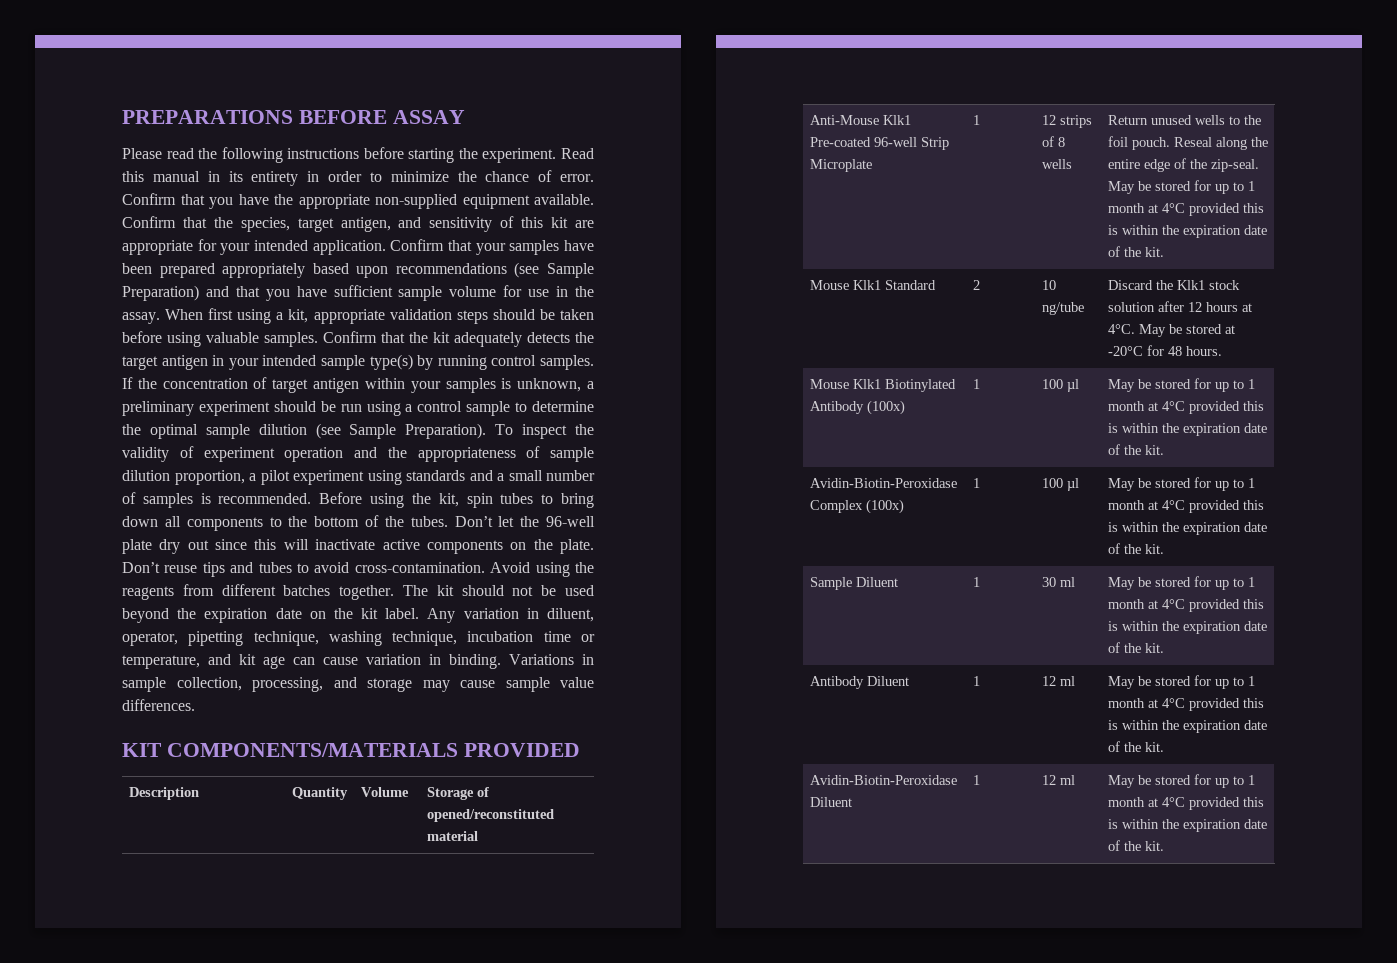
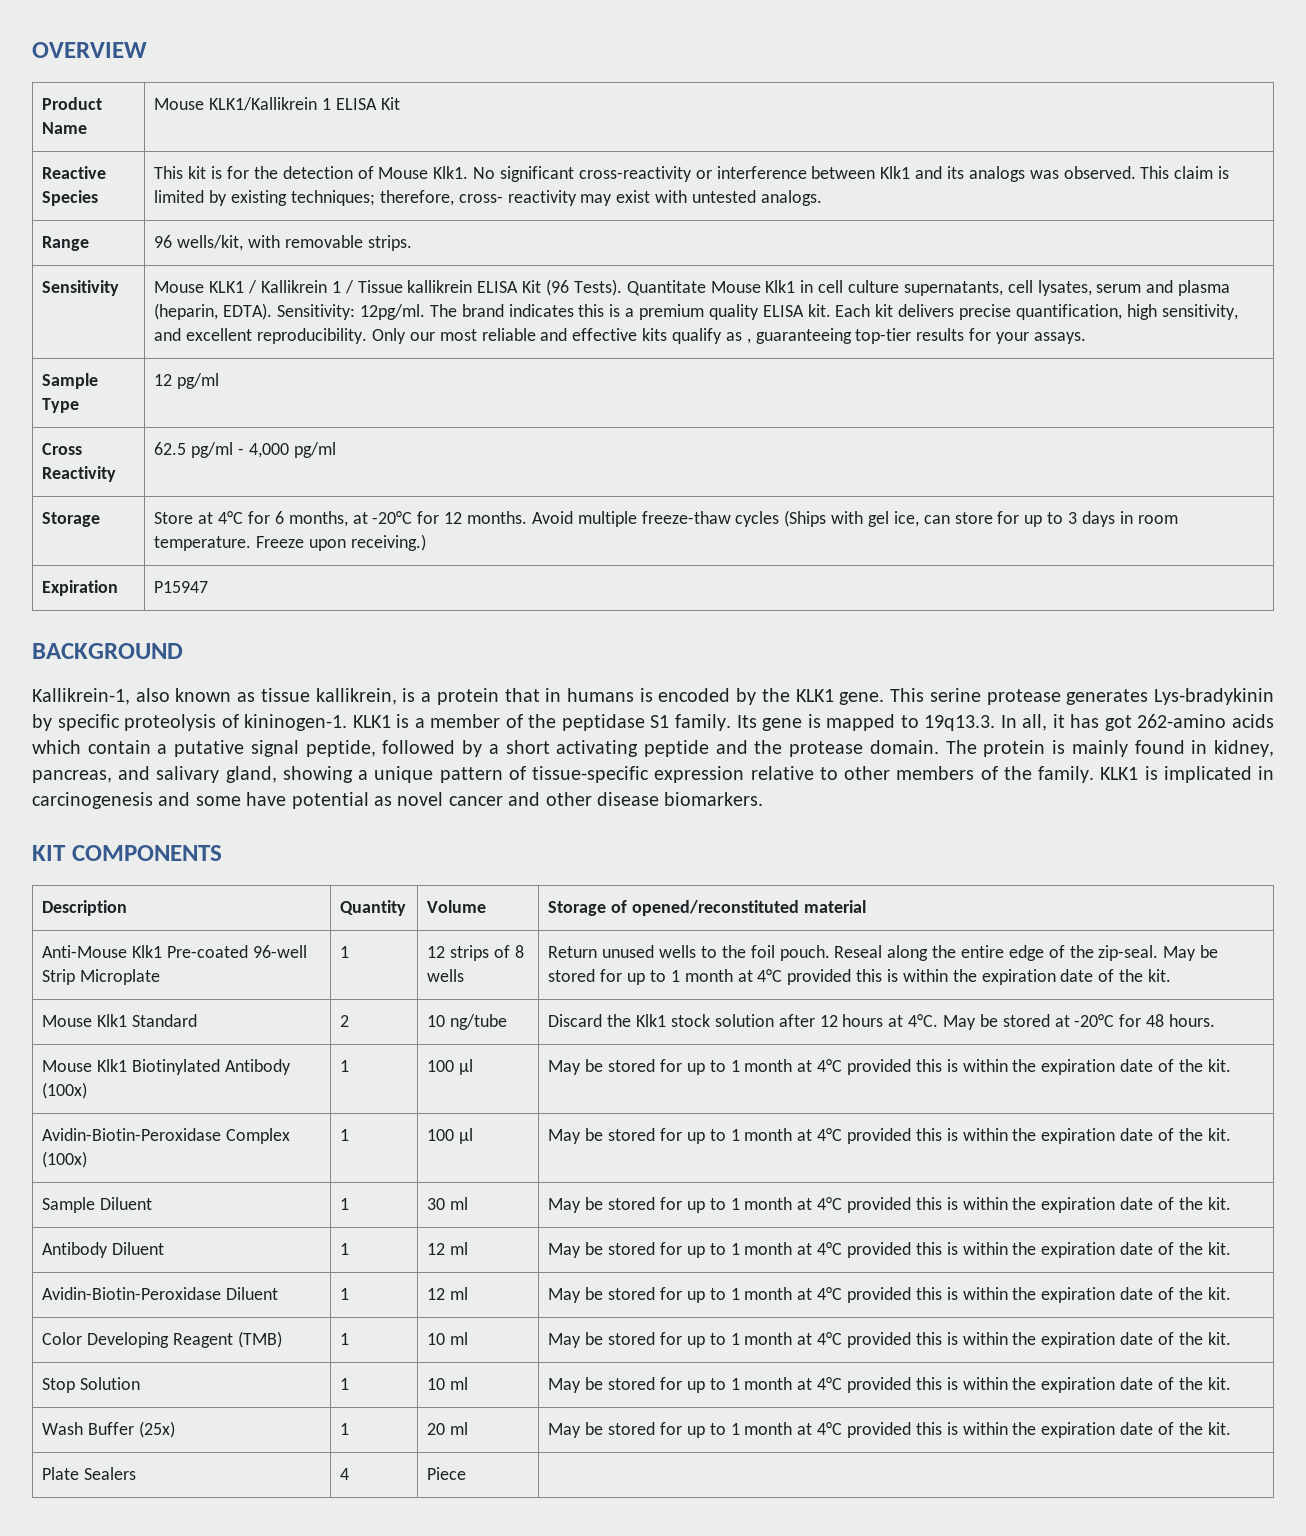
- PREPARATIONS BEFORE ASSAY
- Please read the following instructions before starting the experiment. Read this manual in its entirety in order to minimize the chance of error. Confirm that you have the appropriate non-supplied equipment available. Confirm that the species, target antigen, and sensitivity of this kit are appropriate for your intended application. Confirm that your samples have been prepared appropriately based upon recommendations (see Sample Preparation) and that you have sufficient sample volume for use in the assay. When first using a kit, appropriate validation steps should be taken before using valuable samples. Confirm that the kit adequately detects the target antigen in your intended sample type(s) by running control samples. If the concentration of target antigen within your samples is unknown, a preliminary experiment should be run using a control sample to determine the optimal sample dilution (see Sample Preparation). To inspect the validity of experiment operation and the appropriateness of sample dilution proportion, a pilot experiment using standards and a small number of samples is recommended. Before using the kit, spin tubes to bring down all components to the bottom of the tubes. Don’t let the 96-well plate dry out since this will inactivate active components on the plate. Don’t reuse tips and tubes to avoid cross-contamination. Avoid using the reagents from different batches together. The kit should not be used beyond the expiration date on the kit label. Any variation in diluent, operator, pipetting technique, washing technique, incubation time or temperature, and kit age can cause variation in binding. Variations in sample collection, processing, and storage may cause sample value differences.
+ OVERVIEW
+ Product Name | Mouse KLK1/Kallikrein 1 ELISA Kit
+ Reactive Species | This kit is for the detection of Mouse Klk1. No significant cross-reactivity or interference between Klk1 and its analogs was observed. This claim is limited by existing techniques; therefore, cross- reactivity may exist with untested analogs.
+ Range | 96 wells/kit, with removable strips.
+ Sensitivity | Mouse KLK1 / Kallikrein 1 / Tissue kallikrein ELISA Kit (96 Tests). Quantitate Mouse Klk1 in cell culture supernatants, cell lysates, serum and plasma (heparin, EDTA). Sensitivity: 12pg/ml. The brand indicates this is a premium quality ELISA kit. Each kit delivers precise quantification, high sensitivity, and excellent reproducibility. Only our most reliable and effective kits qualify as , guaranteeing top-tier results for your assays.
+ Sample Type | 12 pg/ml
+ Cross Reactivity | 62.5 pg/ml - 4,000 pg/ml
+ Storage | Store at 4°C for 6 months, at -20°C for 12 months. Avoid multiple freeze-thaw cycles (Ships with gel ice, can store for up to 3 days in room temperature. Freeze upon receiving.)
+ Expiration | P15947
+ BACKGROUND
+ Kallikrein-1, also known as tissue kallikrein, is a protein that in humans is encoded by the KLK1 gene. This serine protease generates Lys-bradykinin by specific proteolysis of kininogen-1. KLK1 is a member of the peptidase S1 family. Its gene is mapped to 19q13.3. In all, it has got 262-amino acids which contain a putative signal peptide, followed by a short activating peptide and the protease domain. The protein is mainly found in kidney, pancreas, and salivary gland, showing a unique pattern of tissue-specific expression relative to other members of the family. KLK1 is implicated in carcinogenesis and some have potential as novel cancer and other disease biomarkers.
- KIT COMPONENTS/MATERIALS PROVIDED
+ KIT COMPONENTS
+ Color Developing Reagent (TMB) | 1 | 10 ml | May be stored for up to 1 month at 4°C provided this is within the expiration date of the kit.
+ Stop Solution | 1 | 10 ml | May be stored for up to 1 month at 4°C provided this is within the expiration date of the kit.
+ Wash Buffer (25x) | 1 | 20 ml | May be stored for up to 1 month at 4°C provided this is within the expiration date of the kit.
+ Plate Sealers | 4 | Piece |

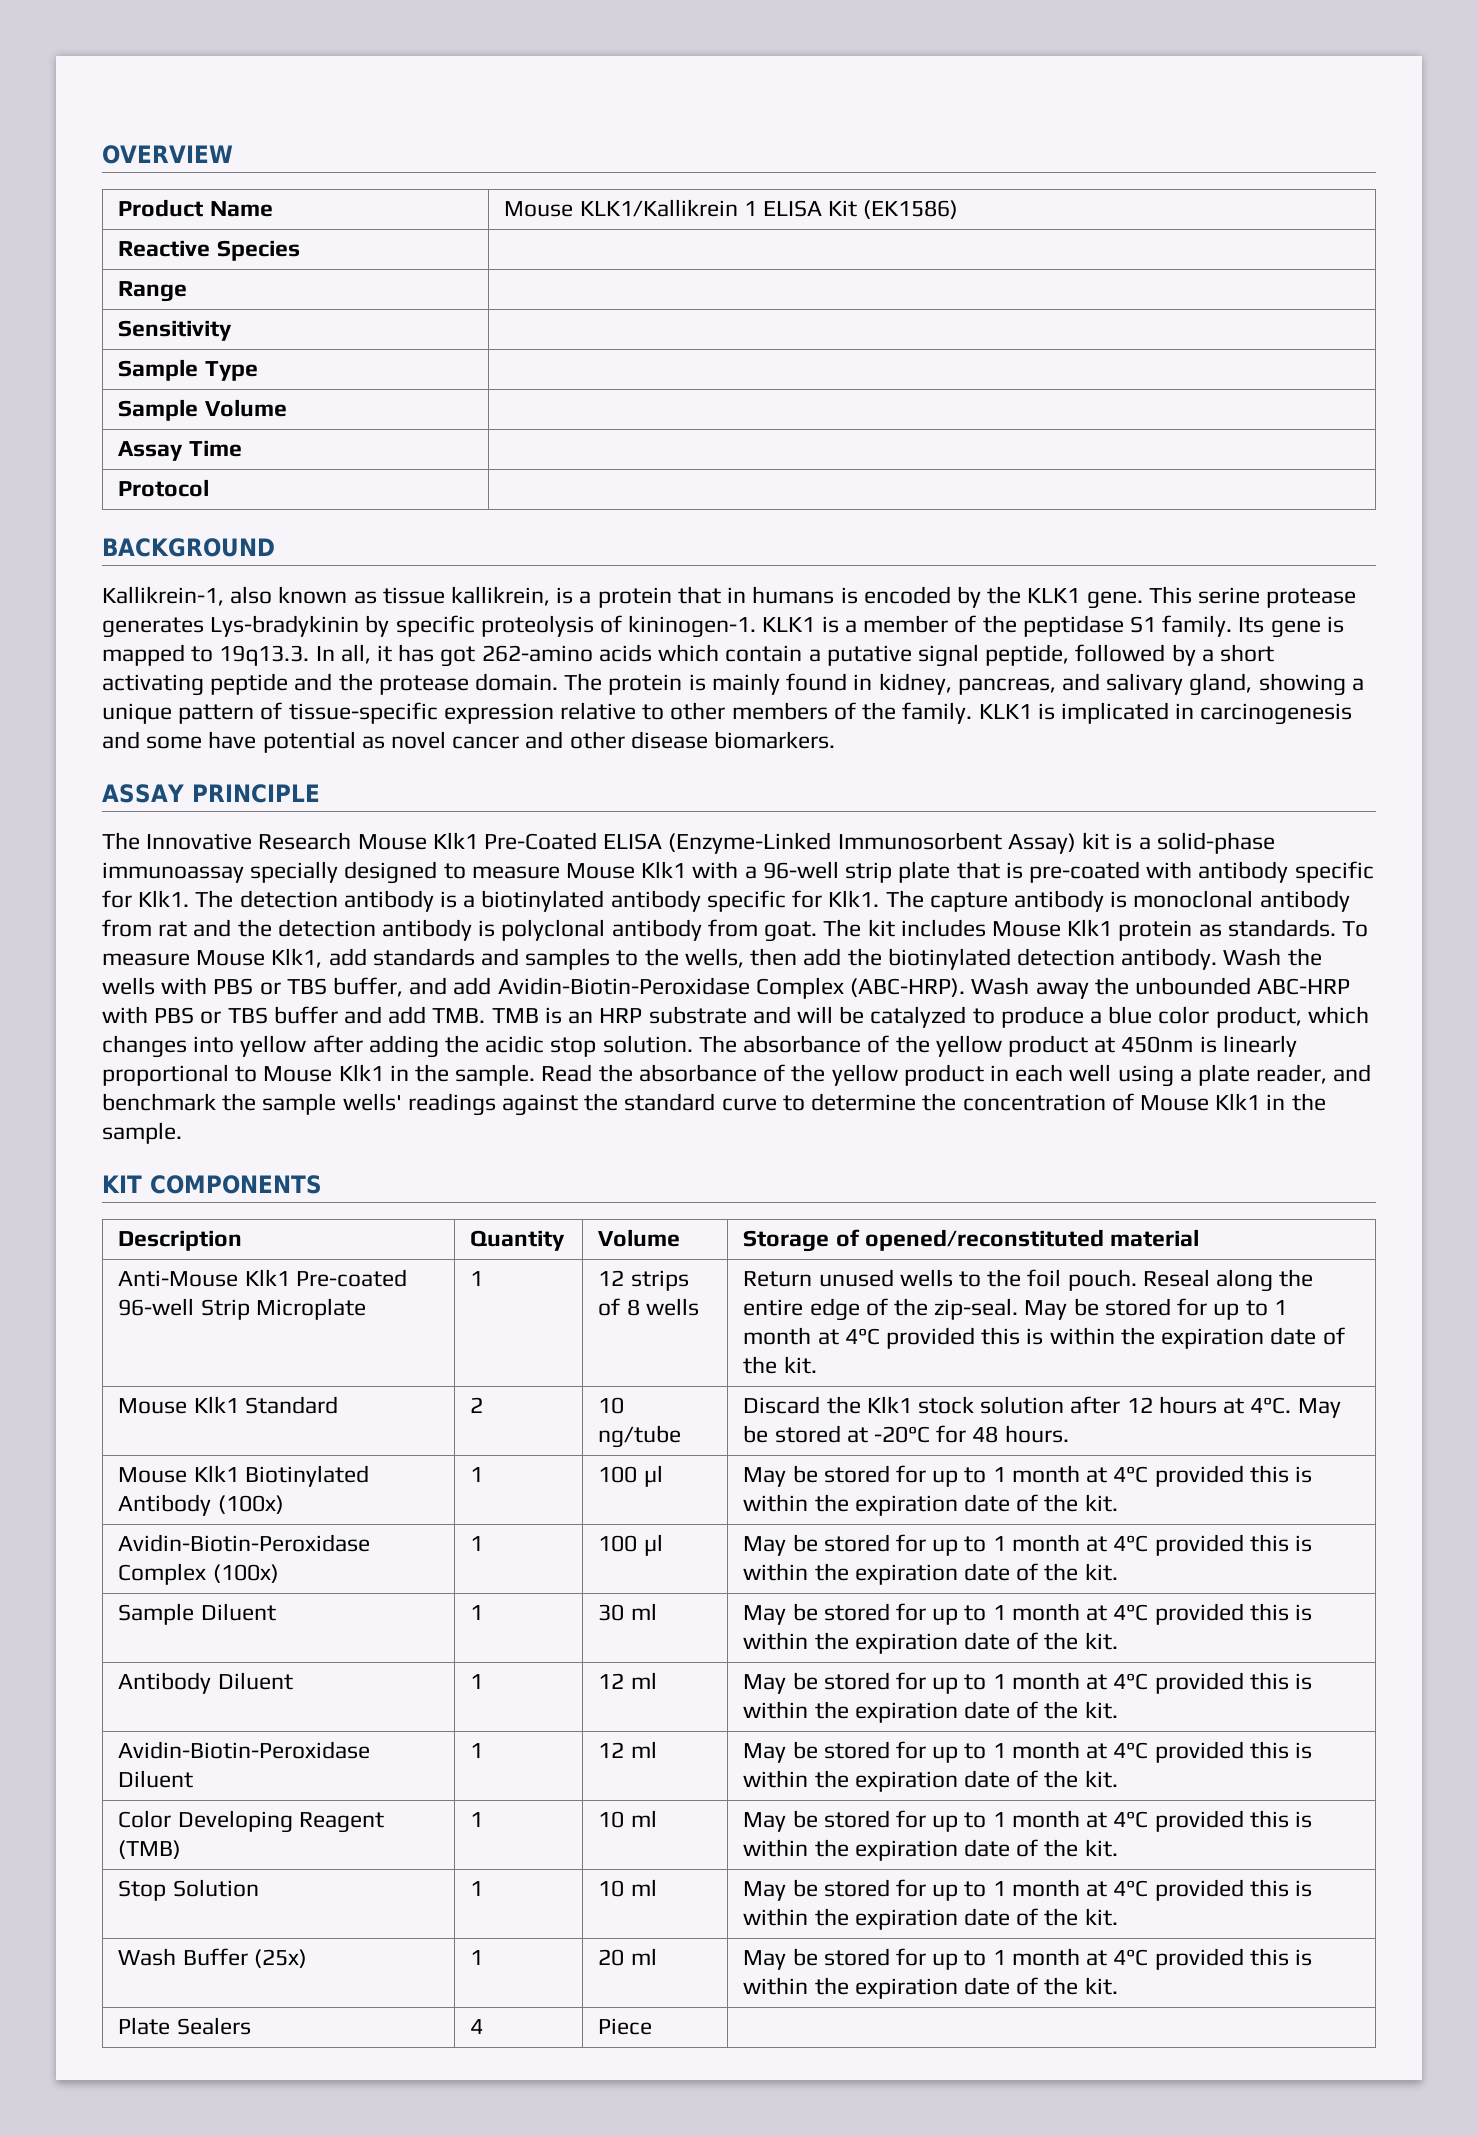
- Product Name | Mouse KLK1/Kallikrein 1 ELISA Kit
+ Product Name | Mouse KLK1/Kallikrein 1 ELISA Kit (EK1586)
- Reactive Species | This kit is for the detection of Mouse Klk1. No significant cross-reactivity or interference between Klk1 and its analogs was observed. This claim is limited by existing techniques; therefore, cross- reactivity may exist with untested analogs.
- Range | 96 wells/kit, with removable strips.
- Sensitivity | Mouse KLK1 / Kallikrein 1 / Tissue kallikrein ELISA Kit (96 Tests). Quantitate Mouse Klk1 in cell culture supernatants, cell lysates, serum and plasma (heparin, EDTA). Sensitivity: 12pg/ml. The brand indicates this is a premium quality ELISA kit. Each kit delivers precise quantification, high sensitivity, and excellent reproducibility. Only our most reliable and effective kits qualify as , guaranteeing top-tier results for your assays.
- Sample Type | 12 pg/ml
- Cross Reactivity | 62.5 pg/ml - 4,000 pg/ml
- Storage | Store at 4°C for 6 months, at -20°C for 12 months. Avoid multiple freeze-thaw cycles (Ships with gel ice, can store for up to 3 days in room temperature. Freeze upon receiving.)
- Expiration | P15947
+ Reactive Species |
+ Range |
+ Sensitivity |
+ Sample Type |
+ Sample Volume |
+ Assay Time |
+ Protocol |
+ ASSAY PRINCIPLE
+ The Innovative Research Mouse Klk1 Pre-Coated ELISA (Enzyme-Linked Immunosorbent Assay) kit is a solid-phase immunoassay specially designed to measure Mouse Klk1 with a 96-well strip plate that is pre-coated with antibody specific for Klk1. The detection antibody is a biotinylated antibody specific for Klk1. The capture antibody is monoclonal antibody from rat and the detection antibody is polyclonal antibody from goat. The kit includes Mouse Klk1 protein as standards. To measure Mouse Klk1, add standards and samples to the wells, then add the biotinylated detection antibody. Wash the wells with PBS or TBS buffer, and add Avidin-Biotin-Peroxidase Complex (ABC-HRP). Wash away the unbounded ABC-HRP with PBS or TBS buffer and add TMB. TMB is an HRP substrate and will be catalyzed to produce a blue color product, which changes into yellow after adding the acidic stop solution. The absorbance of the yellow product at 450nm is linearly proportional to Mouse Klk1 in the sample. Read the absorbance of the yellow product in each well using a plate reader, and benchmark the sample wells' readings against the standard curve to determine the concentration of Mouse Klk1 in the sample.

